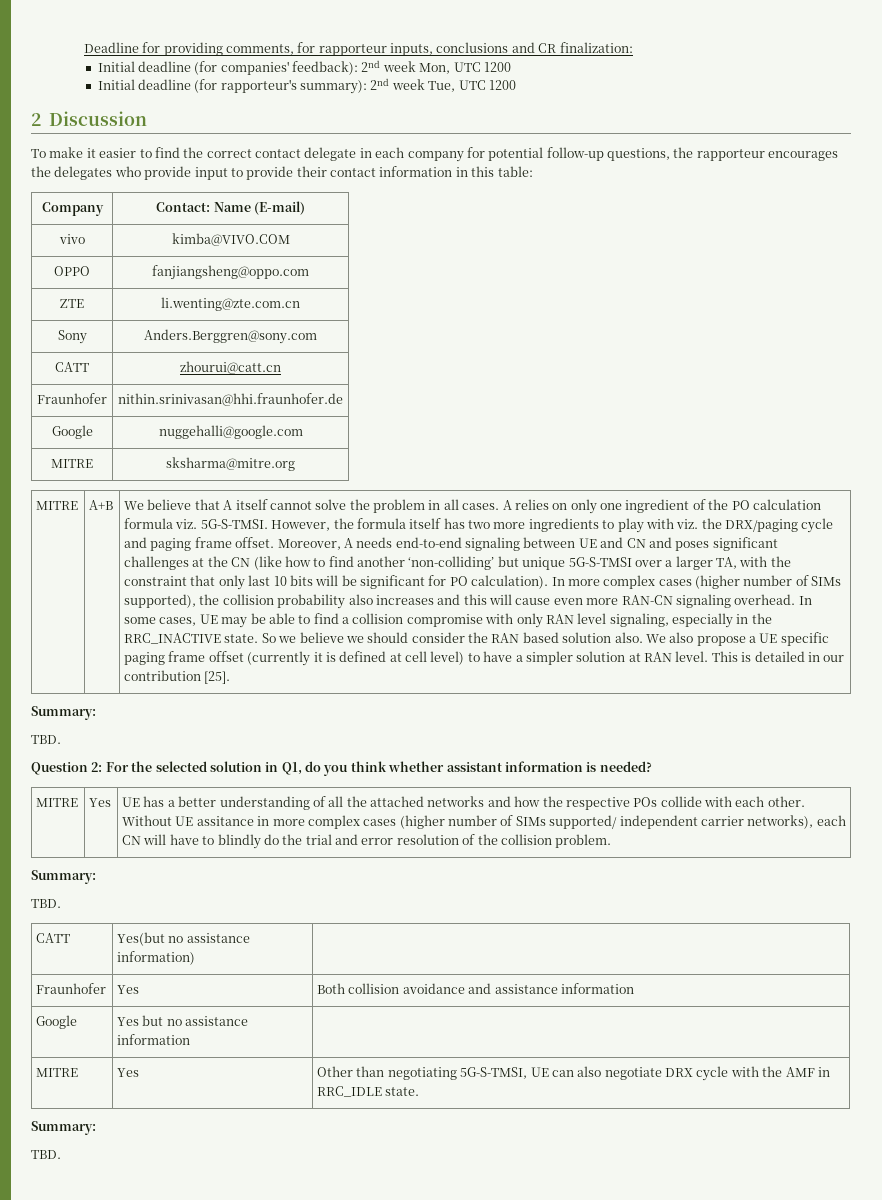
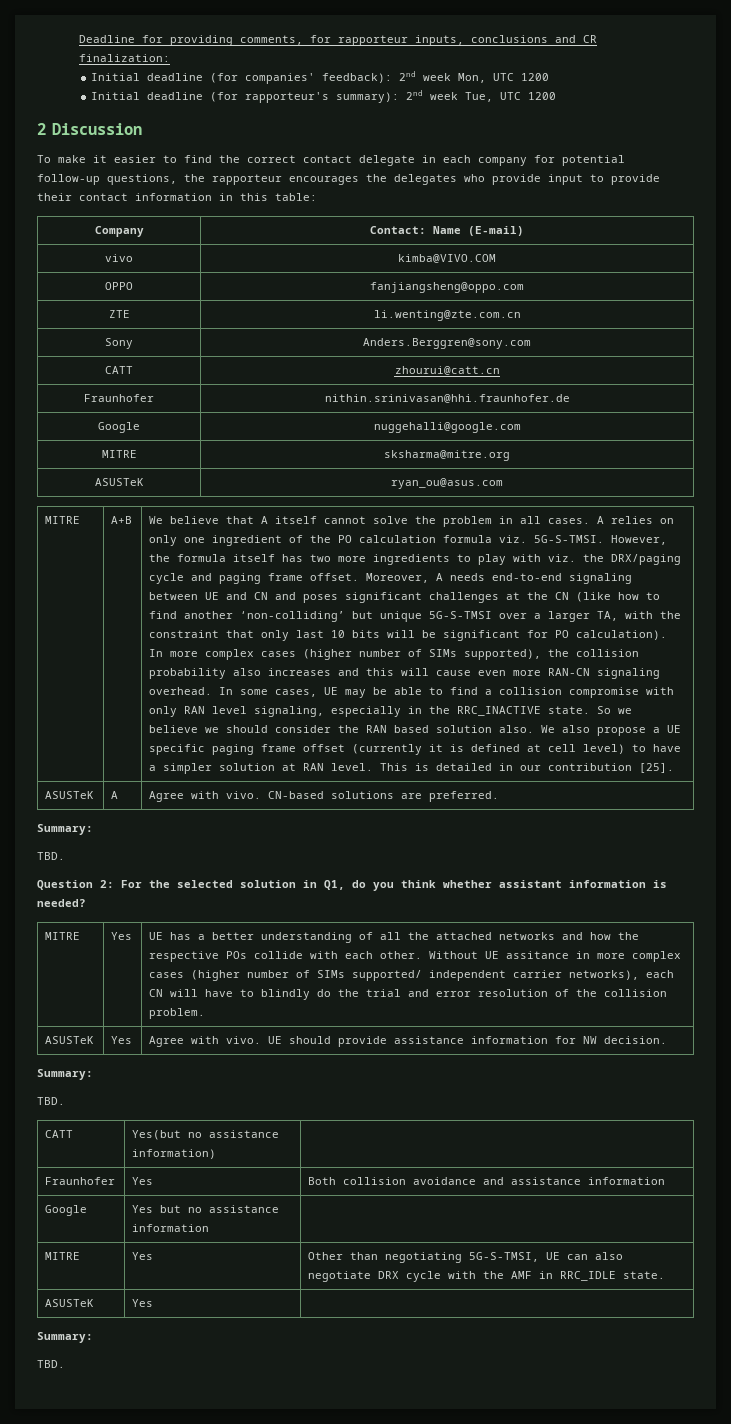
+ ASUSTeK | ryan_ou@asus.com
+ ASUSTeK | A | Agree with vivo. CN-based solutions are preferred.
+ ASUSTeK | Yes | Agree with vivo. UE should provide assistance information for NW decision.
  MITRE | Yes | Other than negotiating 5G-S-TMSI, UE can also negotiate DRX cycle with the AMF in RRC_IDLE state.
+ ASUSTeK | Yes |

